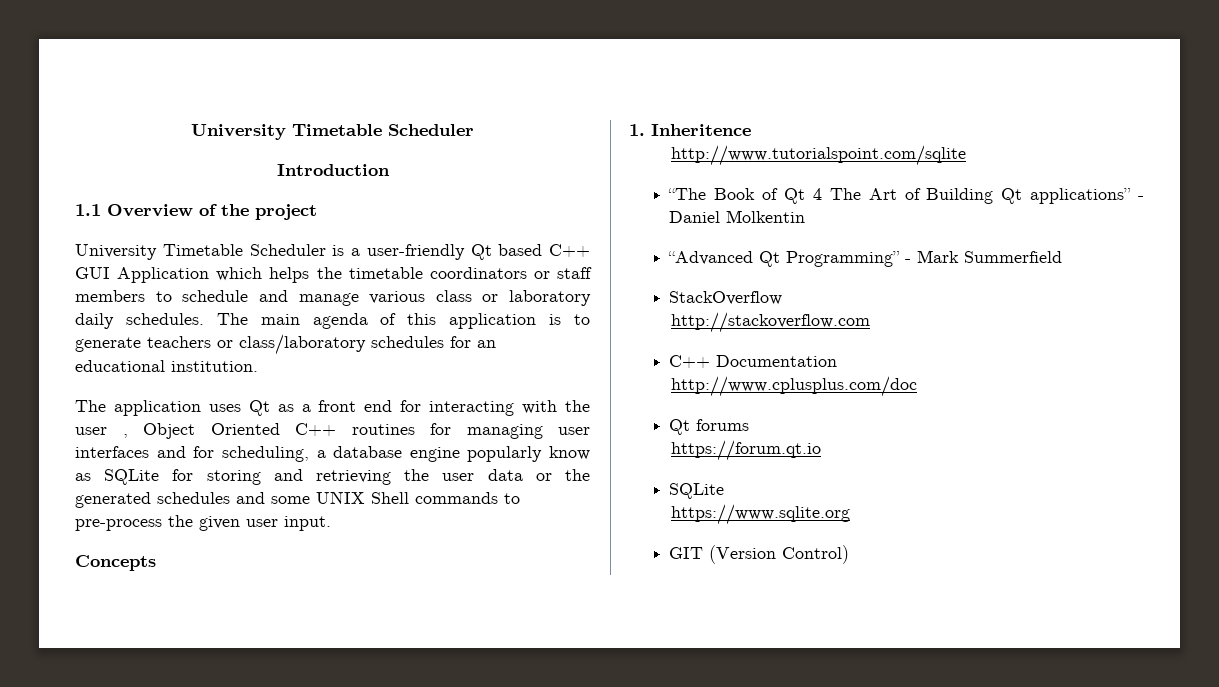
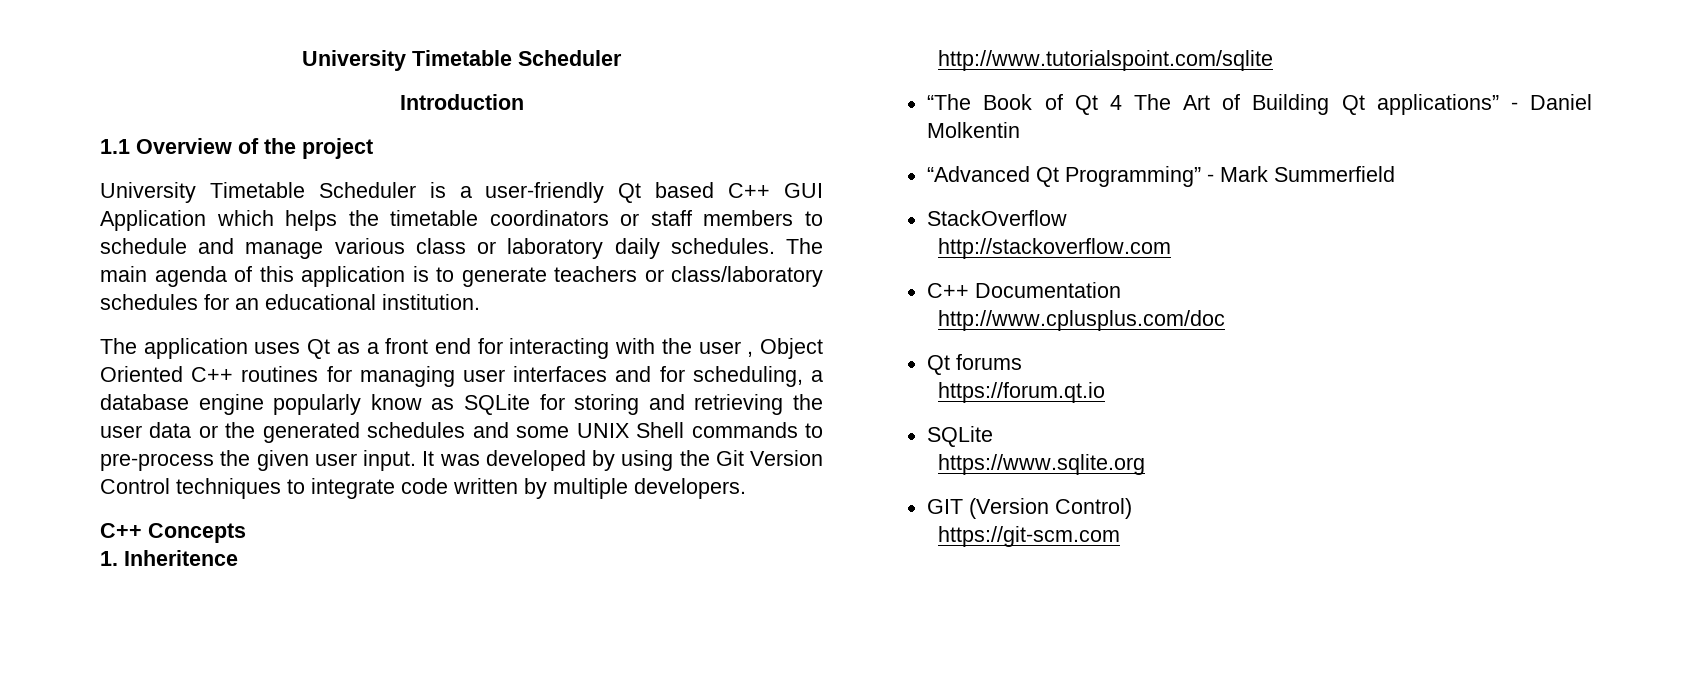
- The application uses Qt as a front end for interacting with the user , Object Oriented C++ routines for managing user interfaces and for scheduling, a database engine popularly know as SQLite for storing and retrieving the user data or the generated schedules and some UNIX Shell commands to pre-process the given user input.
- Concepts
+ The application uses Qt as a front end for interacting with the user , Object Oriented C++ routines for managing user interfaces and for scheduling, a database engine popularly know as SQLite for storing and retrieving the user data or the generated schedules and some UNIX Shell commands to pre-process the given user input. It was developed by using the Git Version Control techniques to integrate code written by multiple developers.
+ C++ Concepts
+ https://git-scm.com

